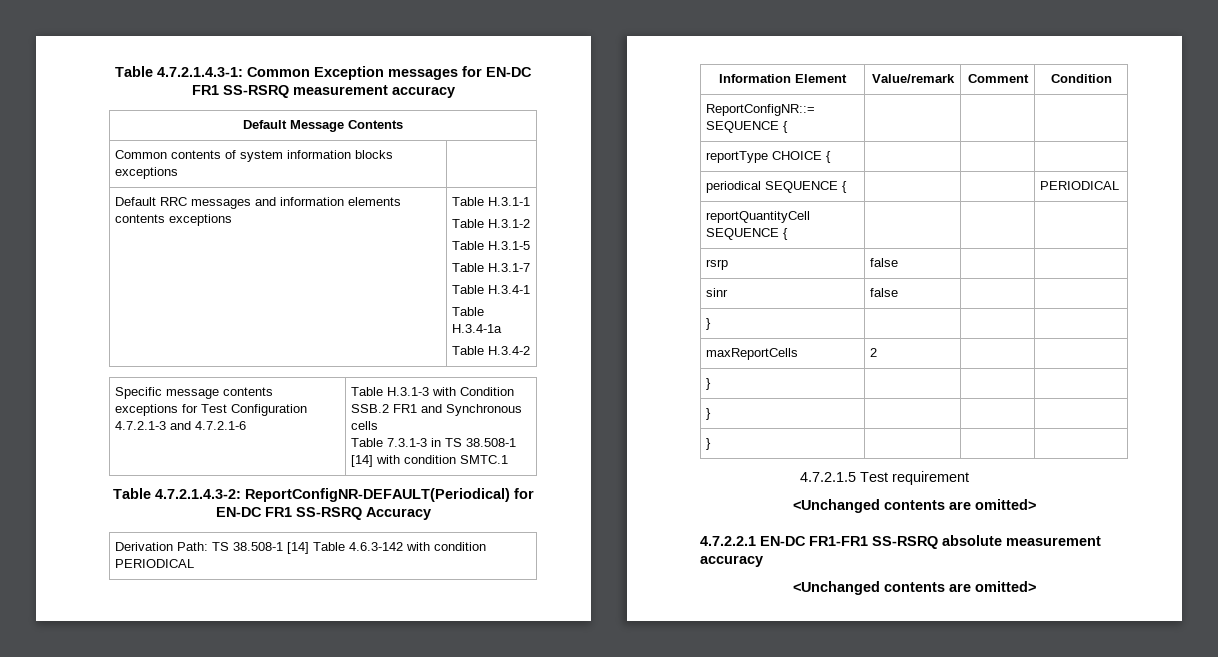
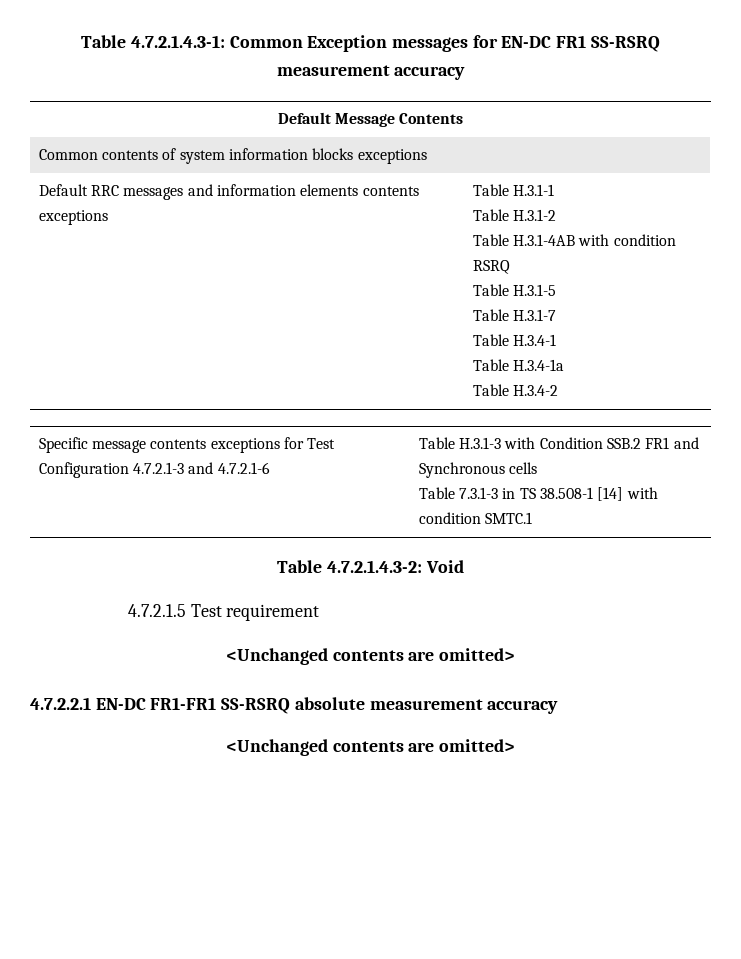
  Default RRC messages and information elements contents exceptions | Table H.3.1-1
  Table H.3.1-2
+ Table H.3.1-4AB with condition RSRQ
- Table 4.7.2.1.4.3-2: ReportConfigNR-DEFAULT(Periodical) for EN-DC FR1 SS-RSRQ Accuracy
- Derivation Path: TS 38.508-1 [14] Table 4.6.3-142 with condition PERIODICAL
- Information Element | Value/remark | Comment | Condition
- ReportConfigNR::= SEQUENCE { | | |
- reportType CHOICE { | | |
- periodical SEQUENCE { | | | PERIODICAL
- reportQuantityCell SEQUENCE { | | |
- rsrp | false | |
- sinr | false | |
- } | | |
- maxReportCells | 2 | |
- } | | |
- } | | |
- } | | |
+ Table 4.7.2.1.4.3-2: Void

